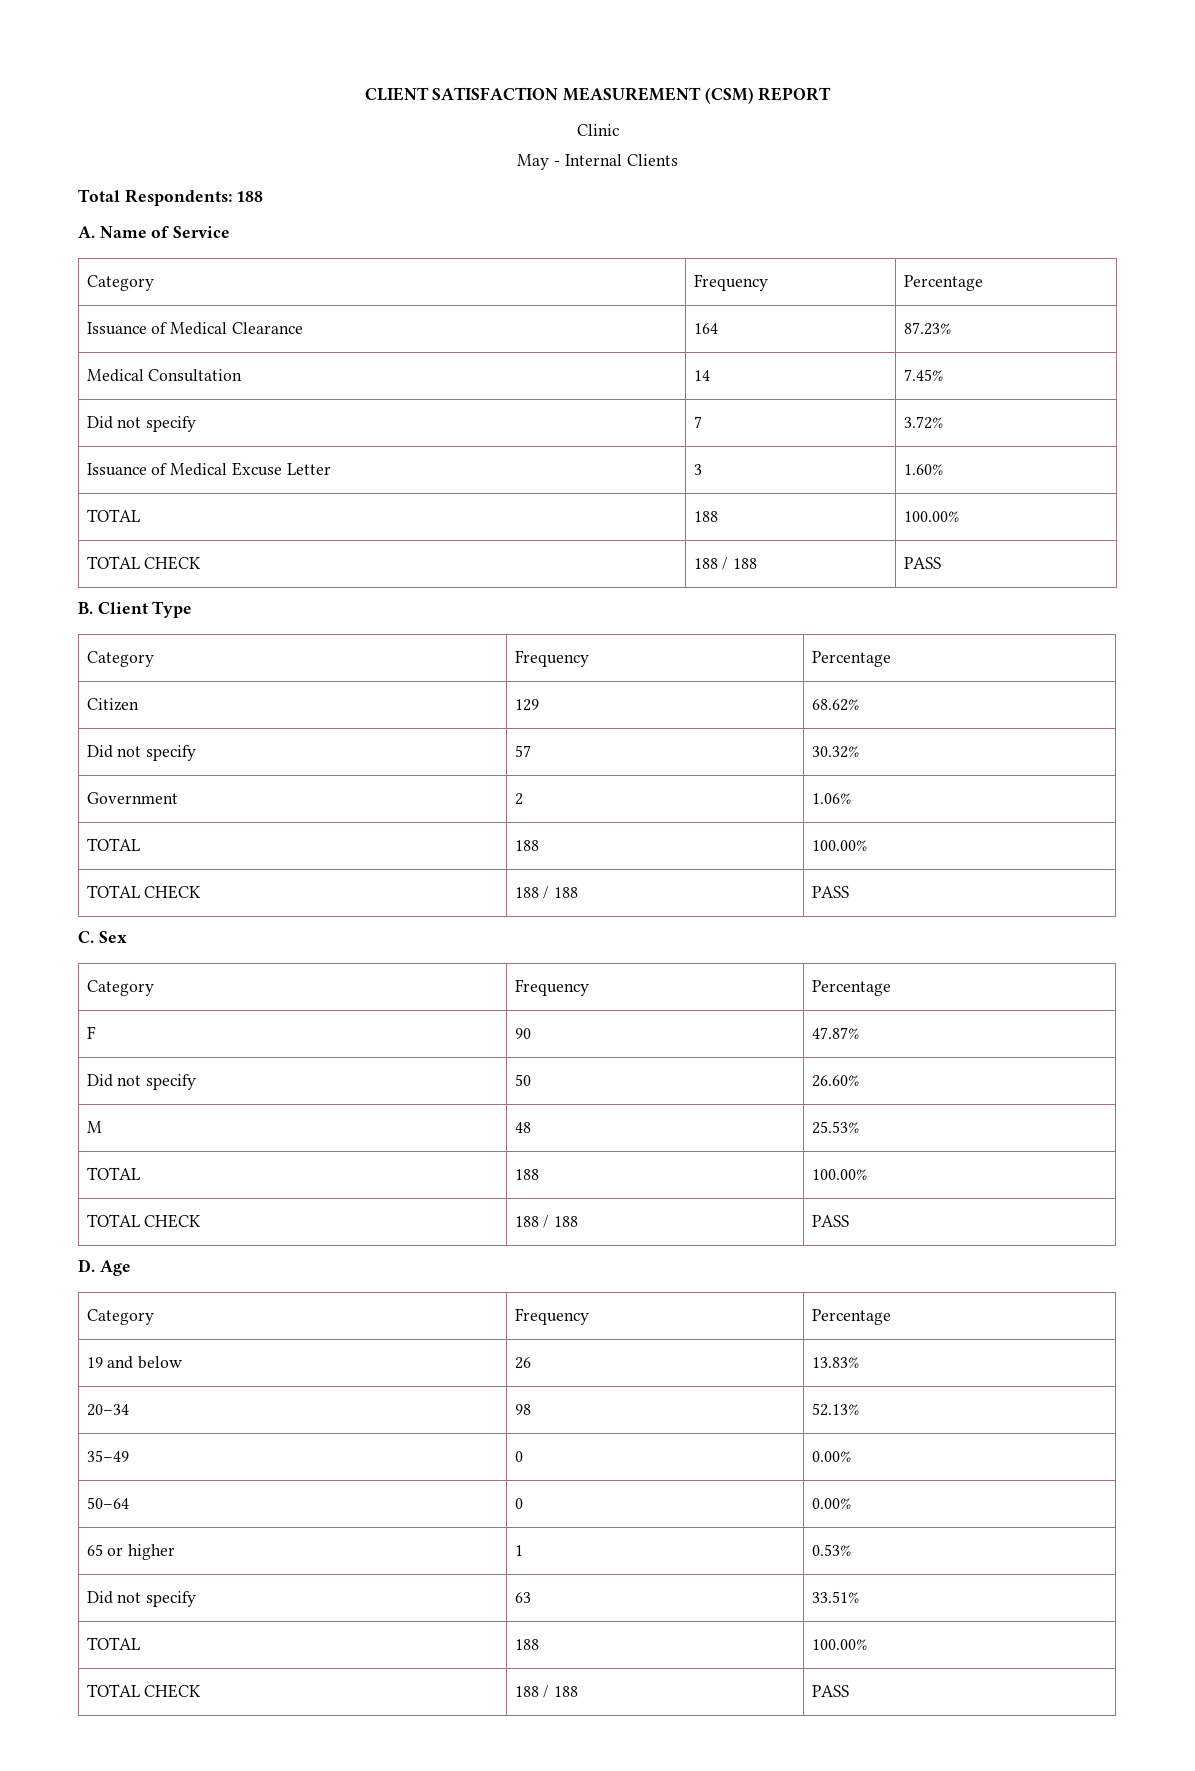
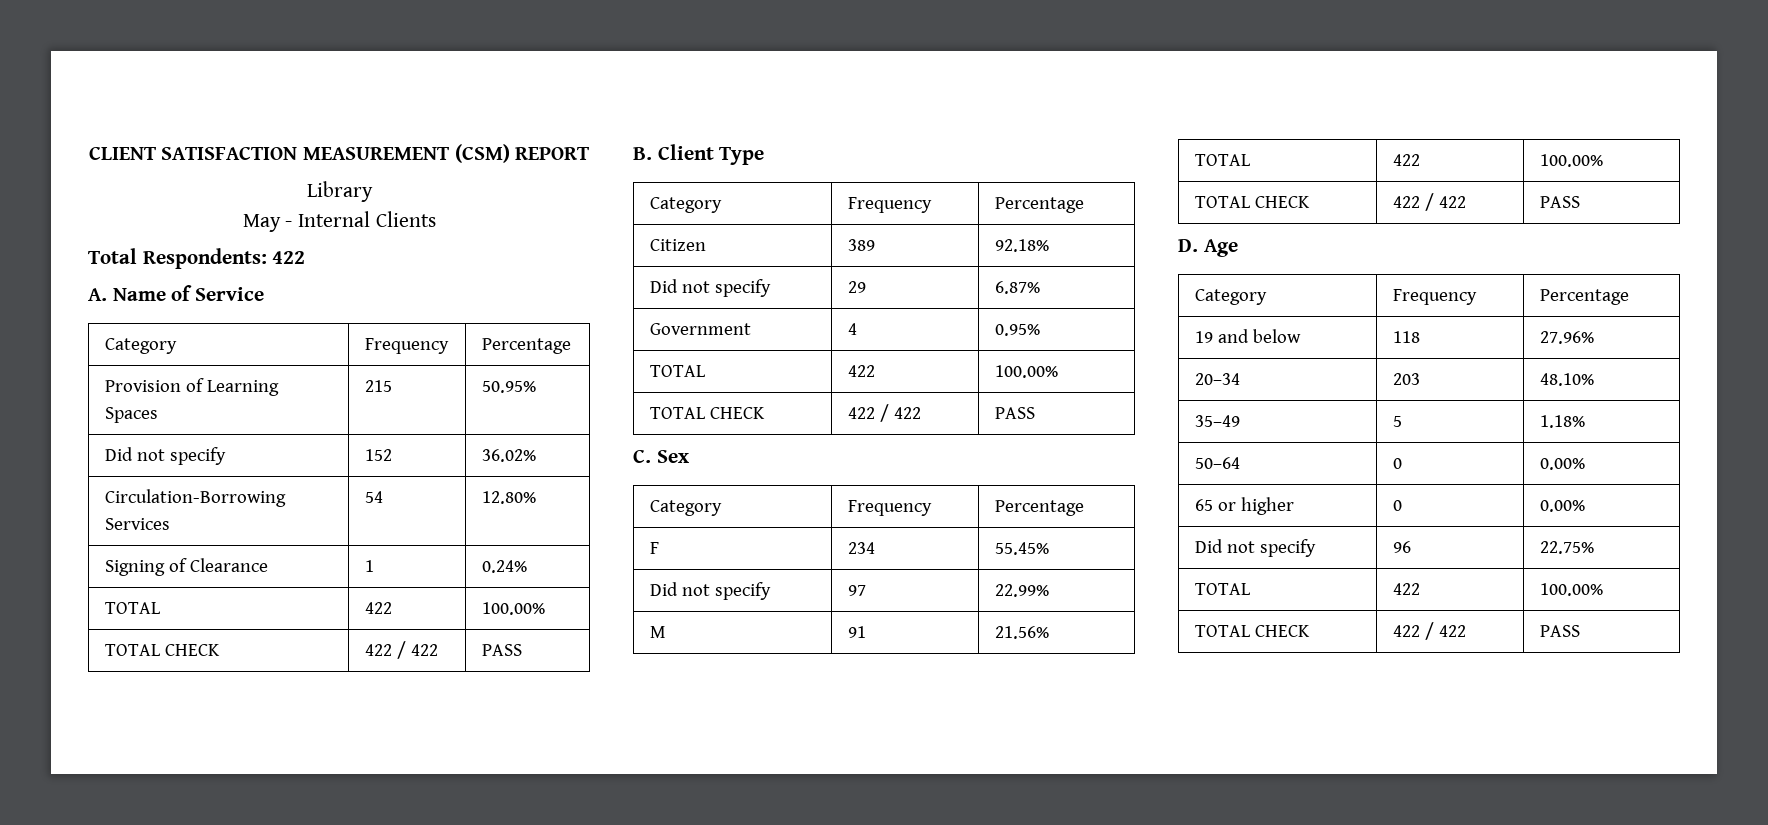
- Clinic
+ Library
- Total Respondents: 188
+ Total Respondents: 422
- Issuance of Medical Clearance | 164 | 87.23%
- Medical Consultation | 14 | 7.45%
- Did not specify | 7 | 3.72%
- Issuance of Medical Excuse Letter | 3 | 1.60%
- TOTAL | 188 | 100.00%
- TOTAL CHECK | 188 / 188 | PASS
+ Provision of Learning Spaces | 215 | 50.95%
+ Did not specify | 152 | 36.02%
+ Circulation-Borrowing Services | 54 | 12.80%
+ Signing of Clearance | 1 | 0.24%
+ TOTAL | 422 | 100.00%
+ TOTAL CHECK | 422 / 422 | PASS
- Citizen | 129 | 68.62%
- Did not specify | 57 | 30.32%
+ Citizen | 389 | 92.18%
+ Did not specify | 29 | 6.87%
- Government | 2 | 1.06%
- TOTAL | 188 | 100.00%
- TOTAL CHECK | 188 / 188 | PASS
+ Government | 4 | 0.95%
+ TOTAL | 422 | 100.00%
+ TOTAL CHECK | 422 / 422 | PASS
- F | 90 | 47.87%
- Did not specify | 50 | 26.60%
+ F | 234 | 55.45%
+ Did not specify | 97 | 22.99%
- M | 48 | 25.53%
- TOTAL | 188 | 100.00%
- TOTAL CHECK | 188 / 188 | PASS
+ M | 91 | 21.56%
+ TOTAL | 422 | 100.00%
+ TOTAL CHECK | 422 / 422 | PASS
- 19 and below | 26 | 13.83%
+ 19 and below | 118 | 27.96%
- 20–34 | 98 | 52.13%
+ 20–34 | 203 | 48.10%
- 35–49 | 0 | 0.00%
+ 35–49 | 5 | 1.18%
- 65 or higher | 1 | 0.53%
- Did not specify | 63 | 33.51%
- TOTAL | 188 | 100.00%
- TOTAL CHECK | 188 / 188 | PASS
+ 65 or higher | 0 | 0.00%
+ Did not specify | 96 | 22.75%
+ TOTAL | 422 | 100.00%
+ TOTAL CHECK | 422 / 422 | PASS

